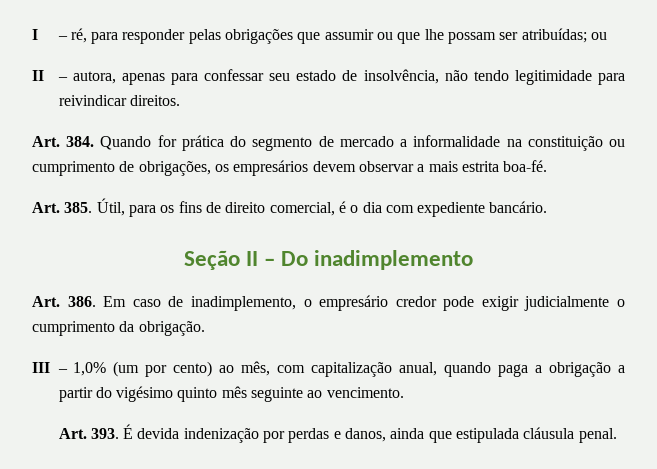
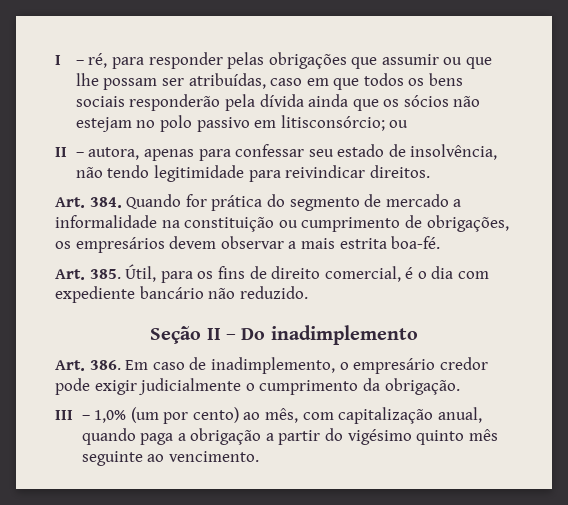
- I – ré, para responder pelas obrigações que assumir ou que lhe possam ser atribuídas; ou
+ I – ré, para responder pelas obrigações que assumir ou que lhe possam ser atribuídas, caso em que todos os bens sociais responderão pela dívida ainda que os sócios não estejam no polo passivo em litisconsórcio; ou
- Art. 385. Útil, para os fins de direito comercial, é o dia com expediente bancário.
+ Art. 385. Útil, para os fins de direito comercial, é o dia com expediente bancário não reduzido.
- Art. 393. É devida indenização por perdas e danos, ainda que estipulada cláusula penal.

